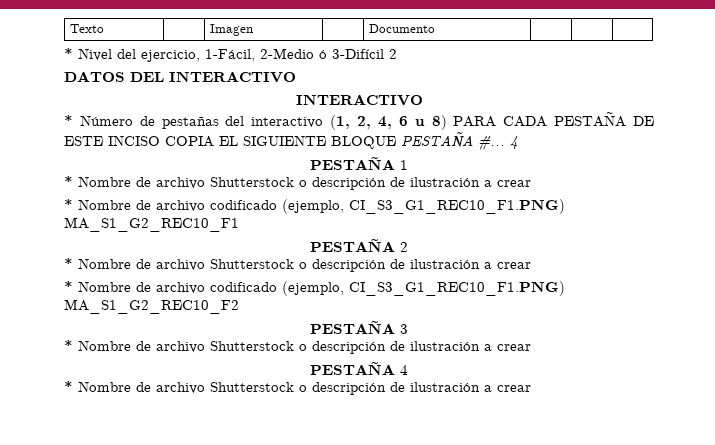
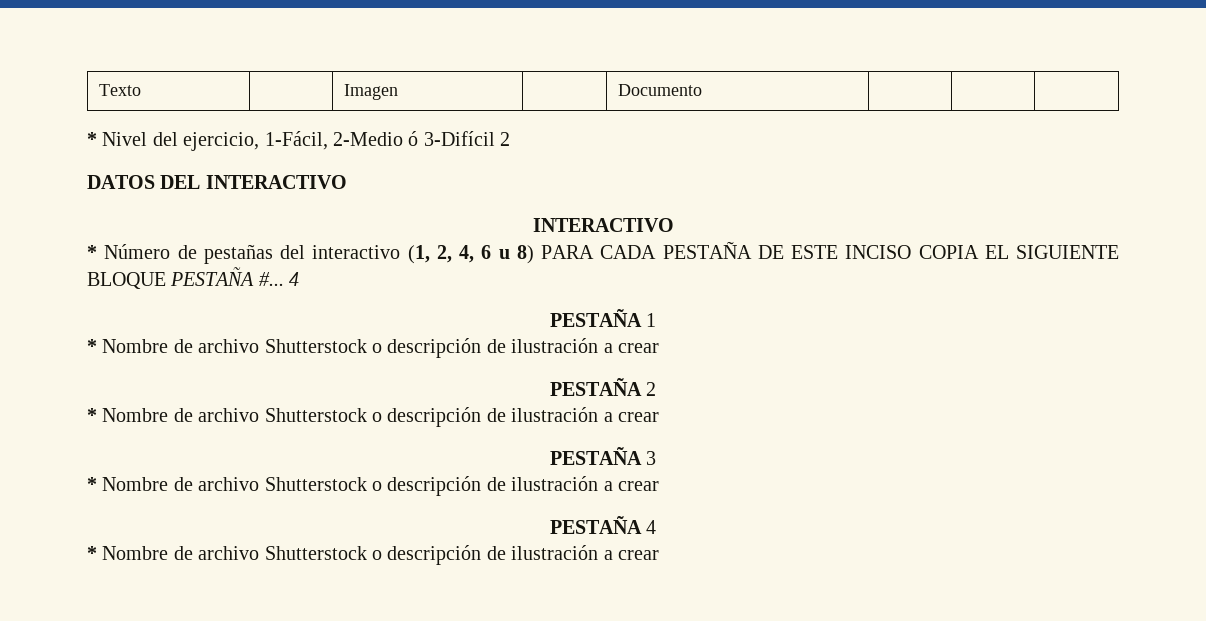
- * Nombre de archivo codificado (ejemplo, CI_S3_G1_REC10_F1.PNG) MA_S1_G2_REC10_F1
- * Nombre de archivo codificado (ejemplo, CI_S3_G1_REC10_F1.PNG) MA_S1_G2_REC10_F2

